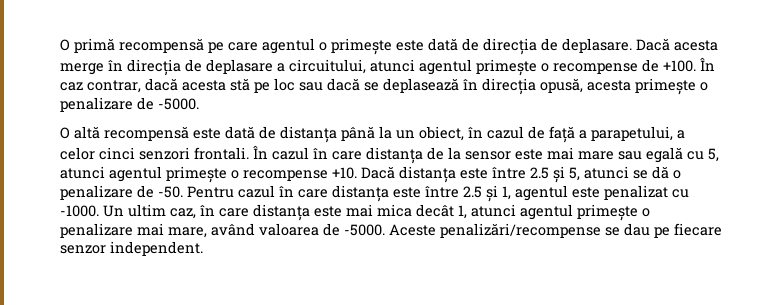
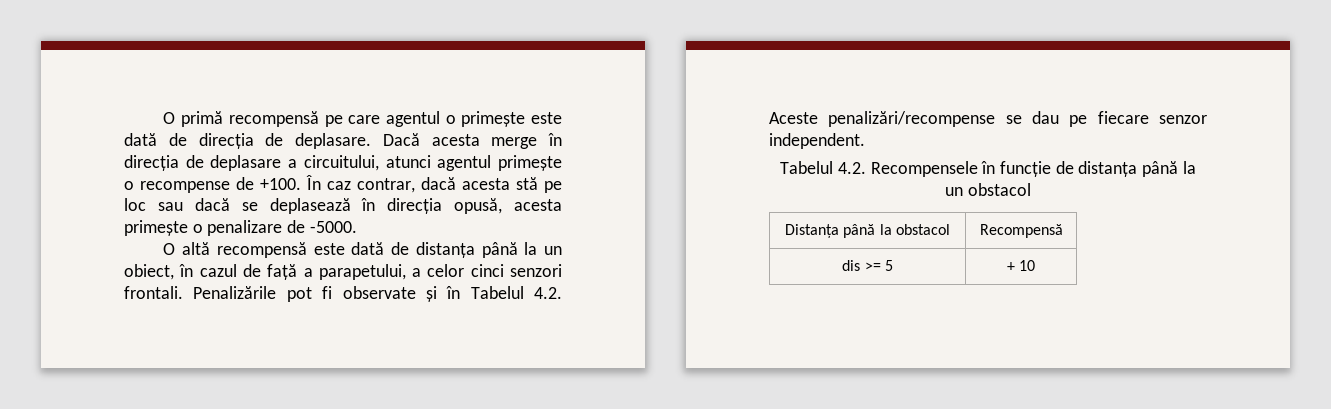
- În cazul în care distanța de la sensor este mai mare sau egală cu 5, atunci agentul primește o recompense +10. Dacă distanța este între 2.5 și 5, atunci se dă o penalizare de -50. Pentru cazul în care distanța este între 2.5 și 1, agentul este penalizat cu -1000. Un ultim caz, în care distanța este mai mica decât 1, atunci agentul primește o penalizare mai mare, având valoarea de -5000. Aceste penalizări/recompense se dau pe fiecare senzor independent.
+ Penalizările pot fi observate și în Tabelul 4.2. Aceste penalizări/recompense se dau pe fiecare senzor independent.
+ Tabelul 4.2. Recompensele în funcție de distanța până la un obstacol
+ Distanța până la obstacol | Recompensă
+ dis >= 5 | + 10

